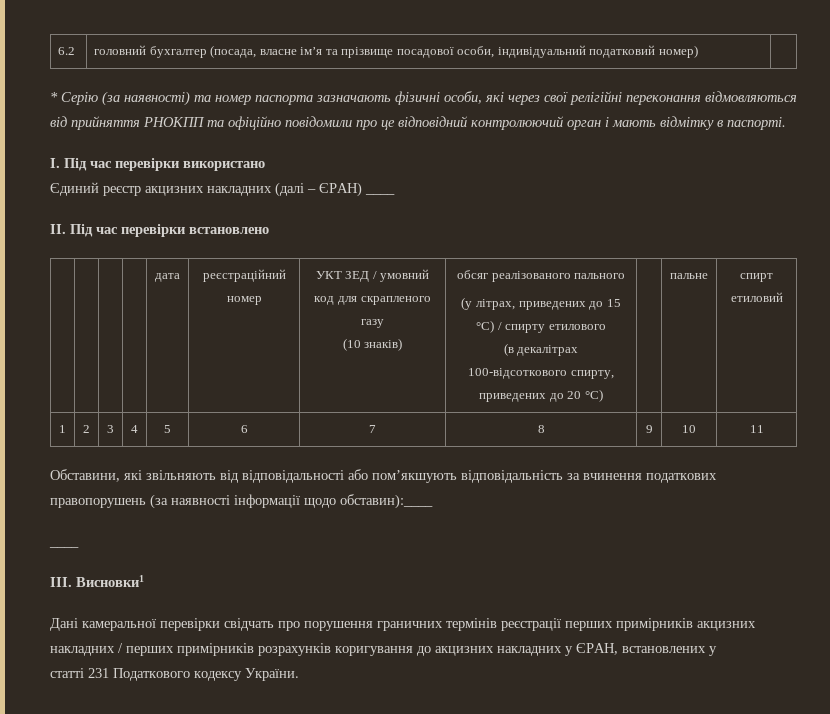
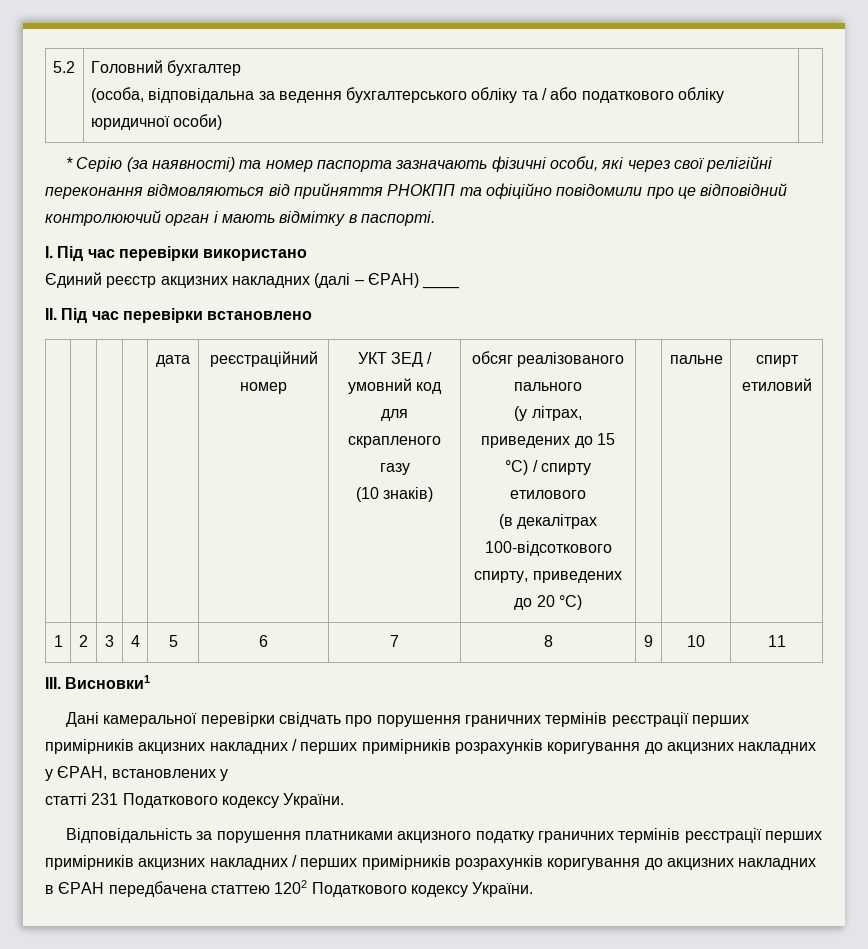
- 6.2 | головний бухгалтер (посада, власне ім’я та прізвище посадової особи, індивідуальний податковий номер) |
+ 5.2 | Головний бухгалтер
+ (особа, відповідальна за ведення бухгалтерського обліку та / або податкового обліку юридичної особи) |
- Обставини, які звільняють від відповідальності або пом’якшують відповідальність за вчинення податкових правопорушень (за наявності інформації щодо обставин):____
- ____
+ Відповідальність за порушення платниками акцизного податку граничних термінів реєстрації перших примірників акцизних накладних / перших примірників розрахунків коригування до акцизних накладних в ЄРАН передбачена статтею 1202 Податкового кодексу України.

